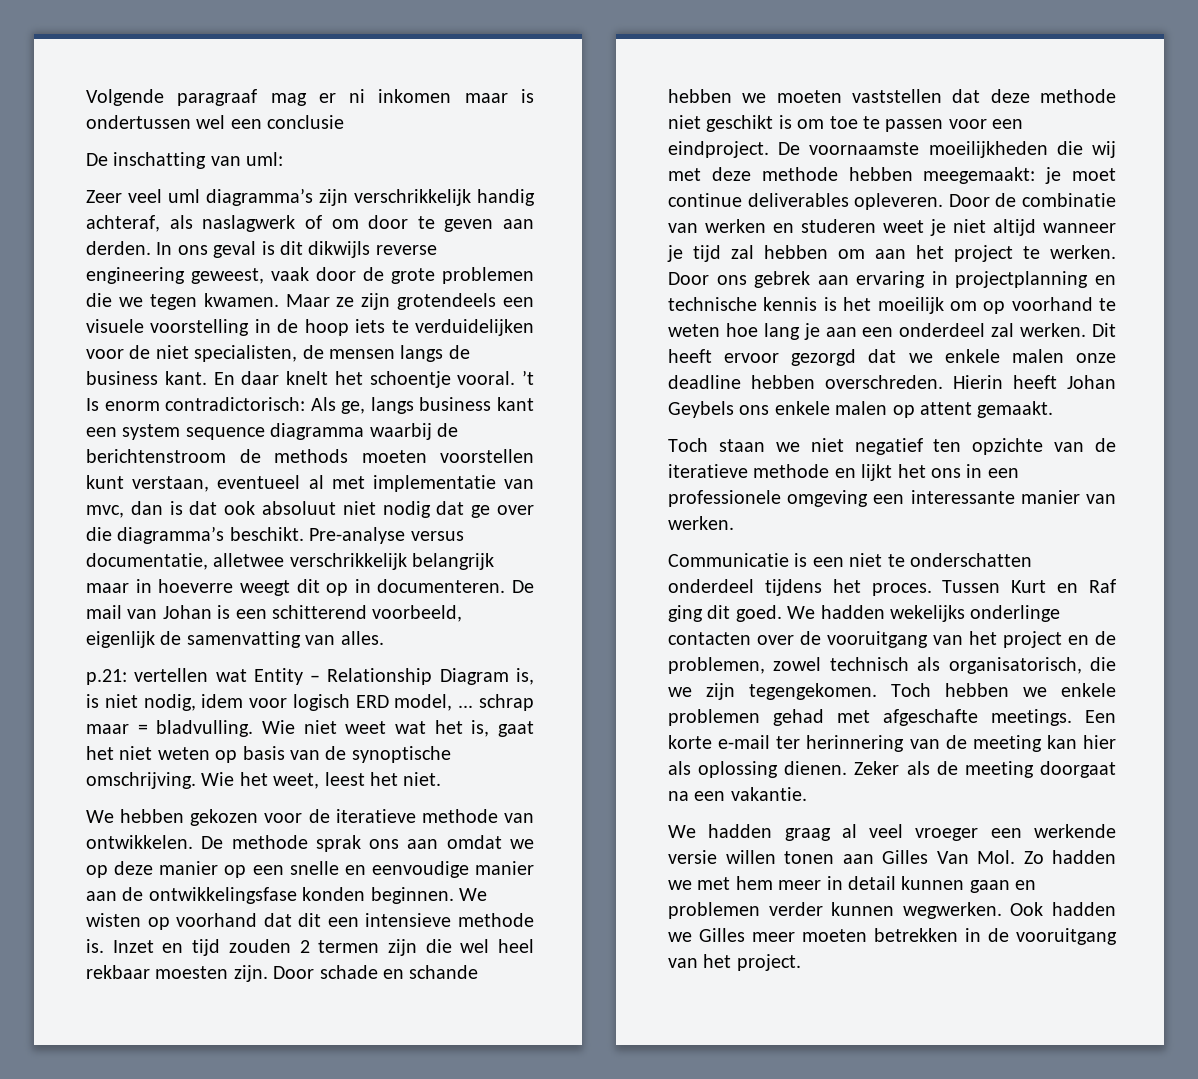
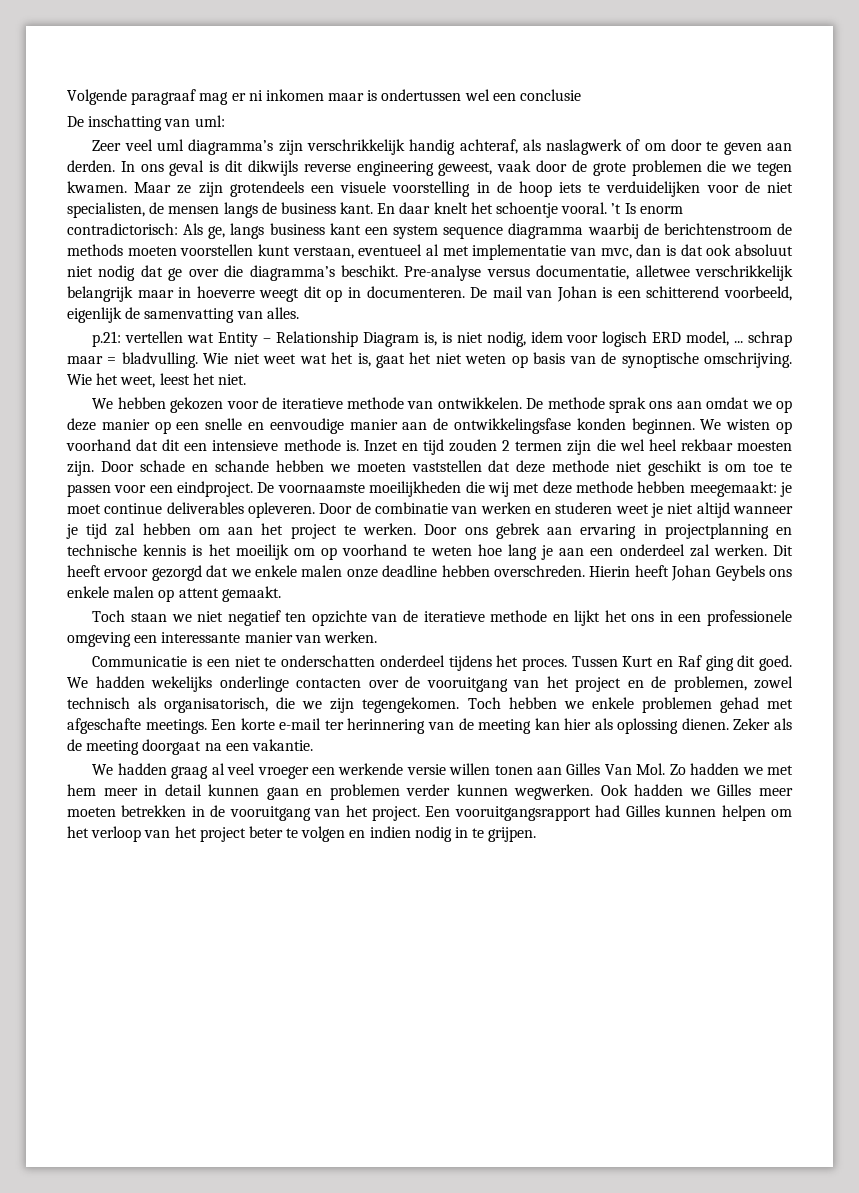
+ Een vooruitgangsrapport had Gilles kunnen helpen om het verloop van het project beter te volgen en indien nodig in te grijpen.

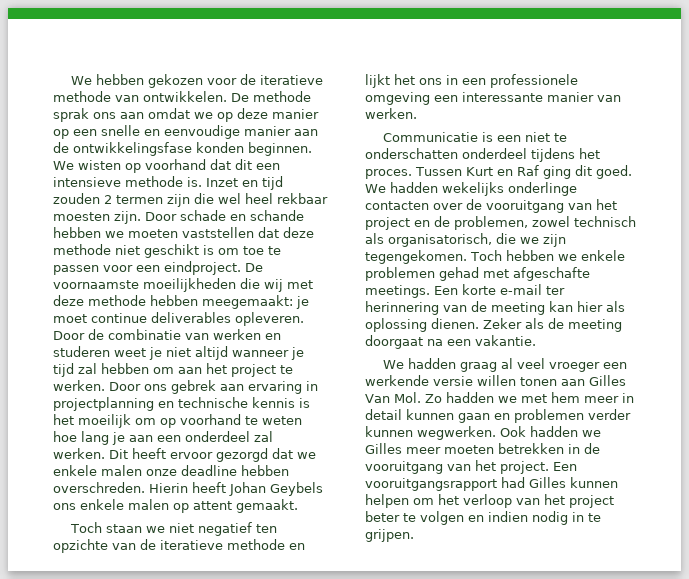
- Volgende paragraaf mag er ni inkomen maar is ondertussen wel een conclusie
- De inschatting van uml:
- Zeer veel uml diagramma’s zijn verschrikkelijk handig achteraf, als naslagwerk of om door te geven aan derden. In ons geval is dit dikwijls reverse engineering geweest, vaak door de grote problemen die we tegen kwamen. Maar ze zijn grotendeels een visuele voorstelling in de hoop iets te verduidelijken voor de niet specialisten, de mensen langs de business kant. En daar knelt het schoentje vooral. ’t Is enorm contradictorisch: Als ge, langs business kant een system sequence diagramma waarbij de berichtenstroom de methods moeten voorstellen kunt verstaan, eventueel al met implementatie van mvc, dan is dat ook absoluut niet nodig dat ge over die diagramma’s beschikt. Pre-analyse versus documentatie, alletwee verschrikkelijk belangrijk maar in hoeverre weegt dit op in documenteren. De mail van Johan is een schitterend voorbeeld, eigenlijk de samenvatting van alles.
- p.21: vertellen wat Entity – Relationship Diagram is, is niet nodig, idem voor logisch ERD model, ... schrap maar = bladvulling. Wie niet weet wat het is, gaat het niet weten op basis van de synoptische omschrijving. Wie het weet, leest het niet.

